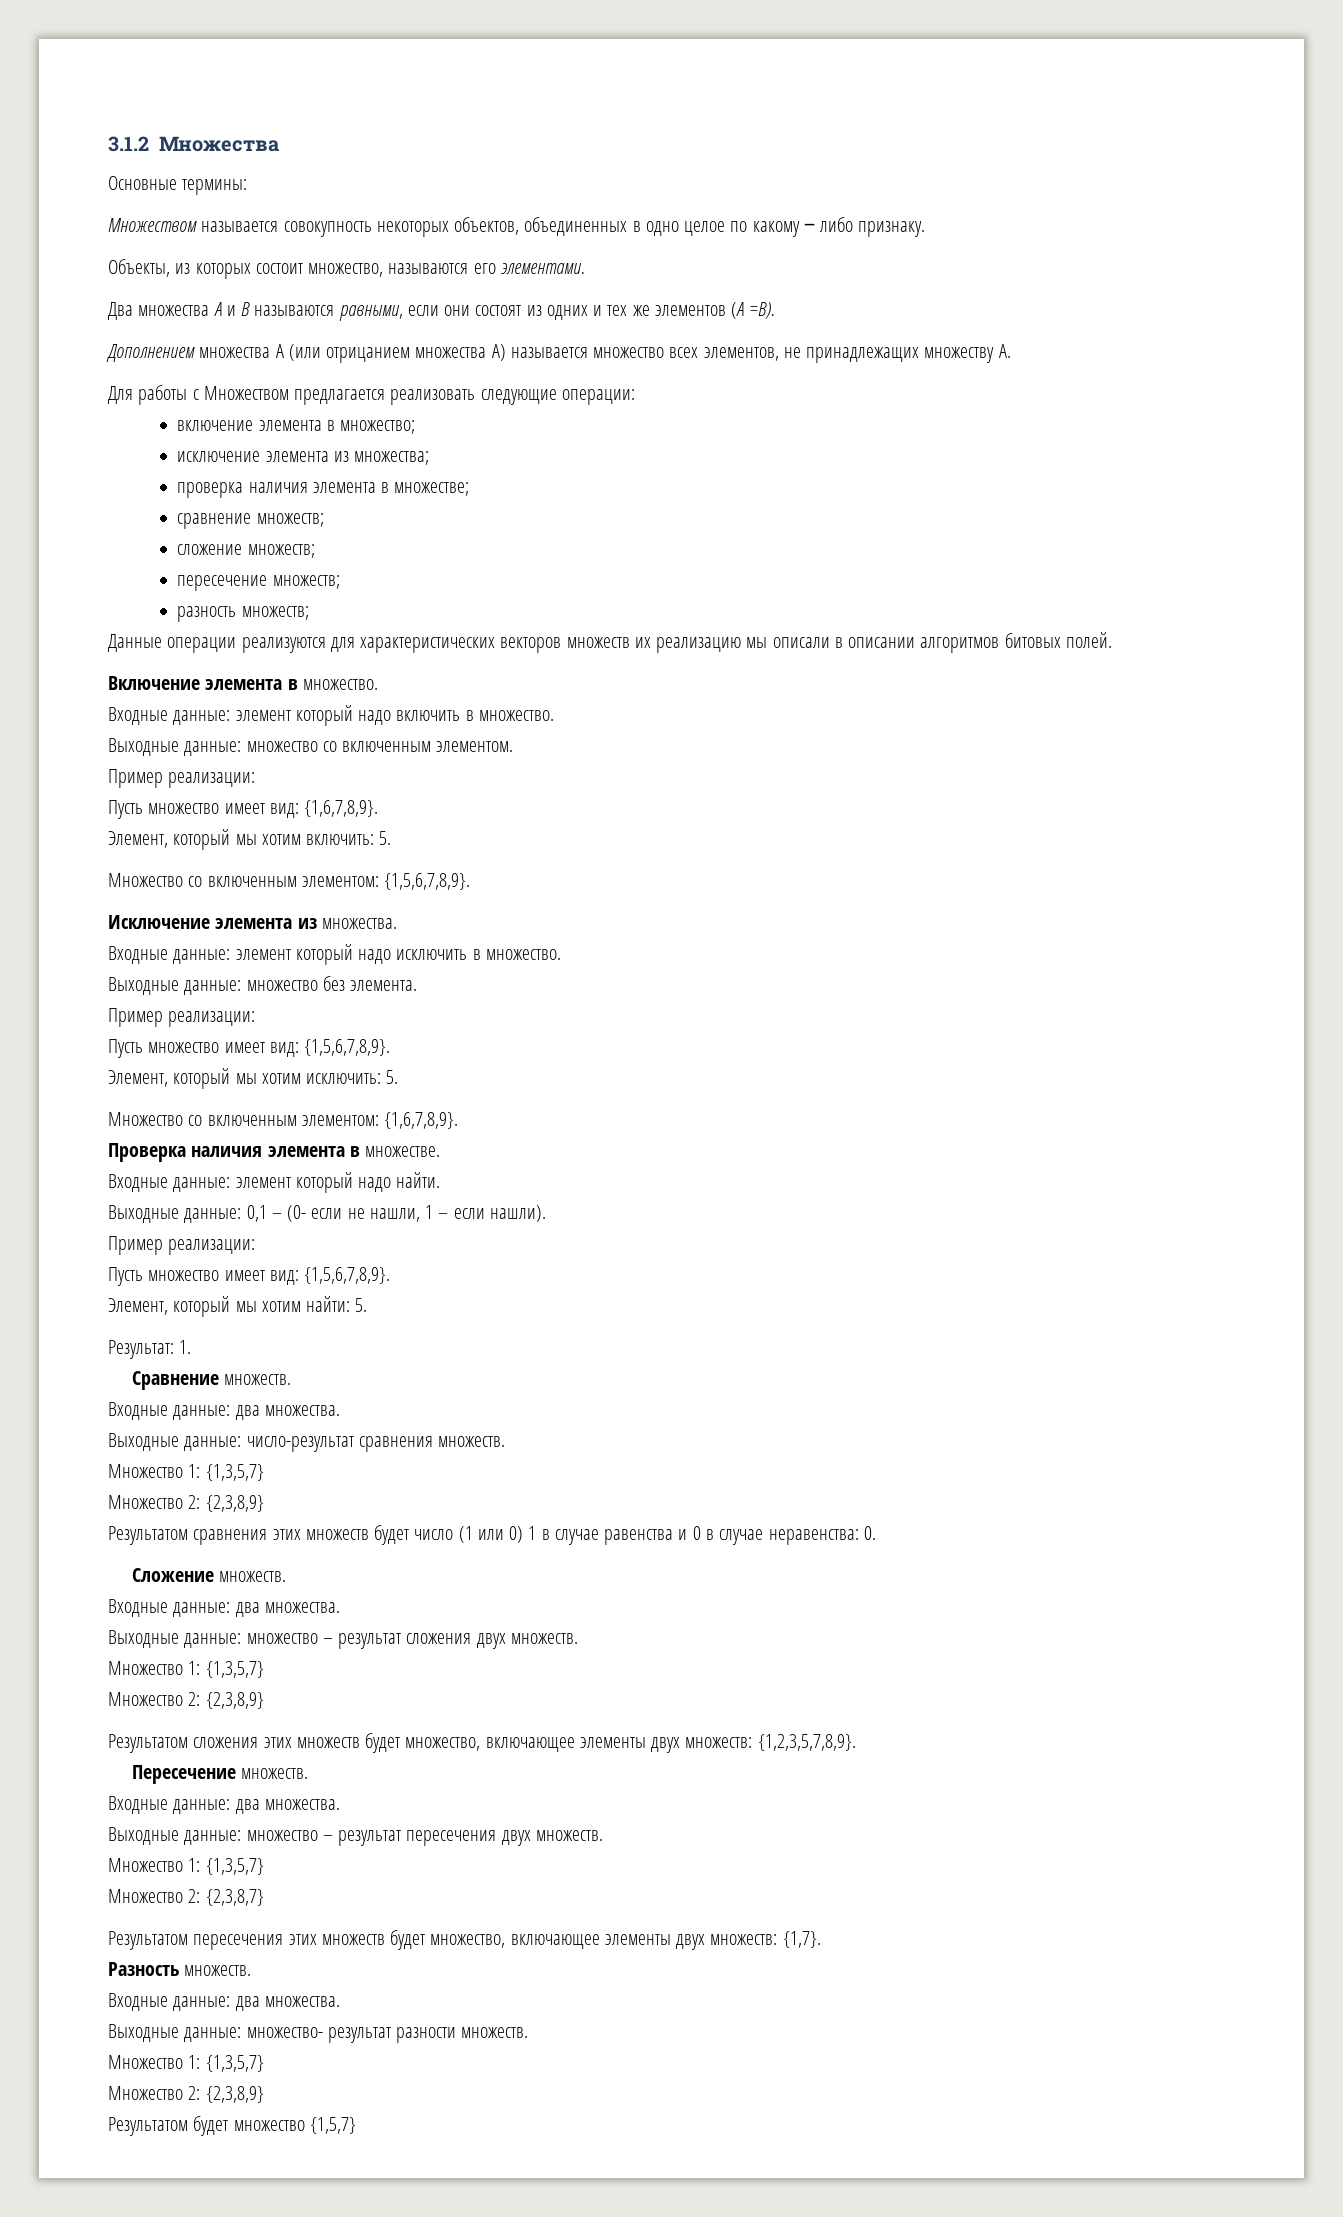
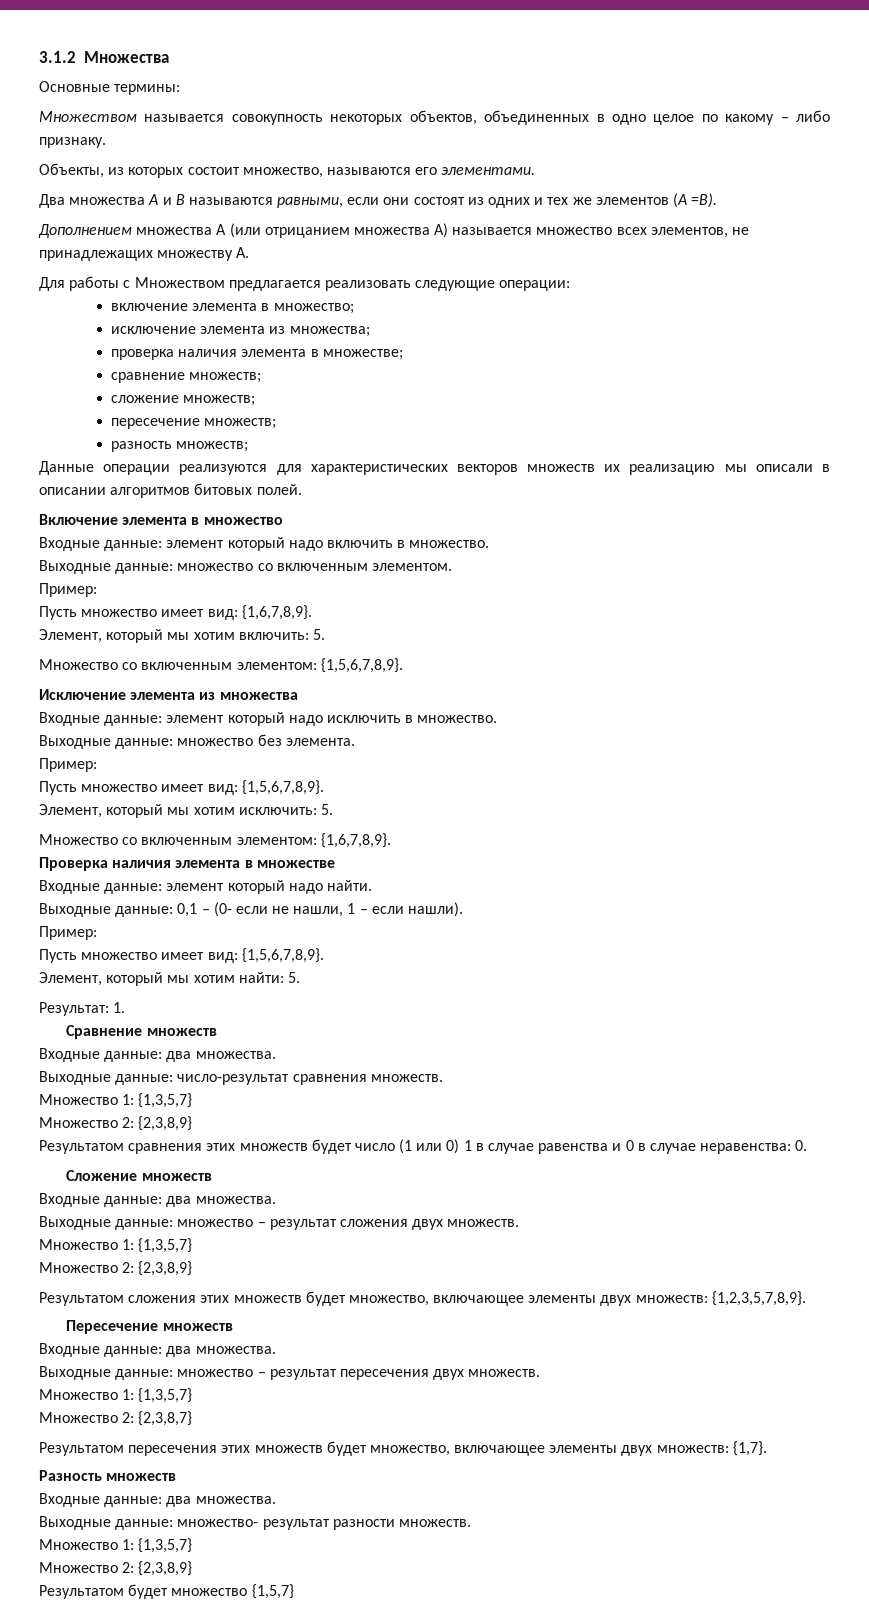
- Включение элемента в множество.
+ Включение элемента в множество
  Выходные данные: множество со включенным элементом.
- Пример реализации:
+ Пример:
- Исключение элемента из множества.
+ Исключение элемента из множества
  Выходные данные: множество без элемента.
- Пример реализации:
+ Пример:
- Проверка наличия элемента в множестве.
+ Проверка наличия элемента в множестве
  Выходные данные: 0,1 – (0- если не нашли, 1 – если нашли).
- Пример реализации:
+ Пример:
- Сравнение множеств.
+ Сравнение множеств
- Сложение множеств.
+ Сложение множеств
- Пересечение множеств.
+ Пересечение множеств
- Разность множеств.
+ Разность множеств

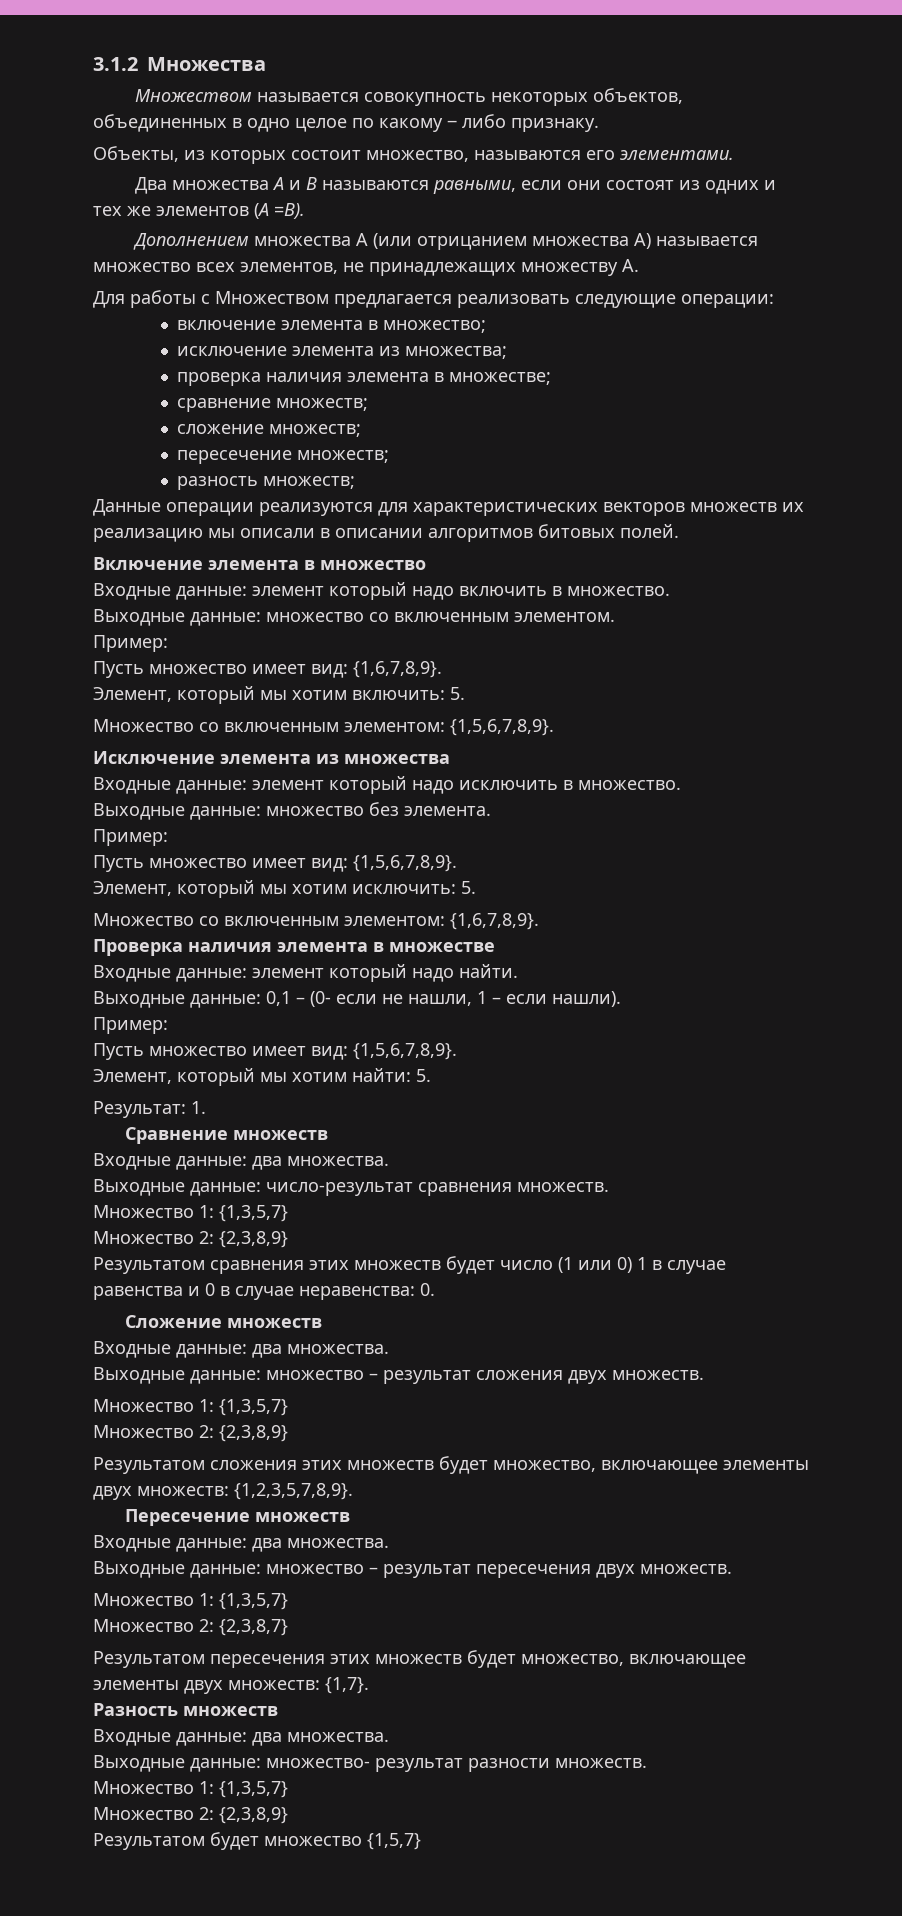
- Основные термины:

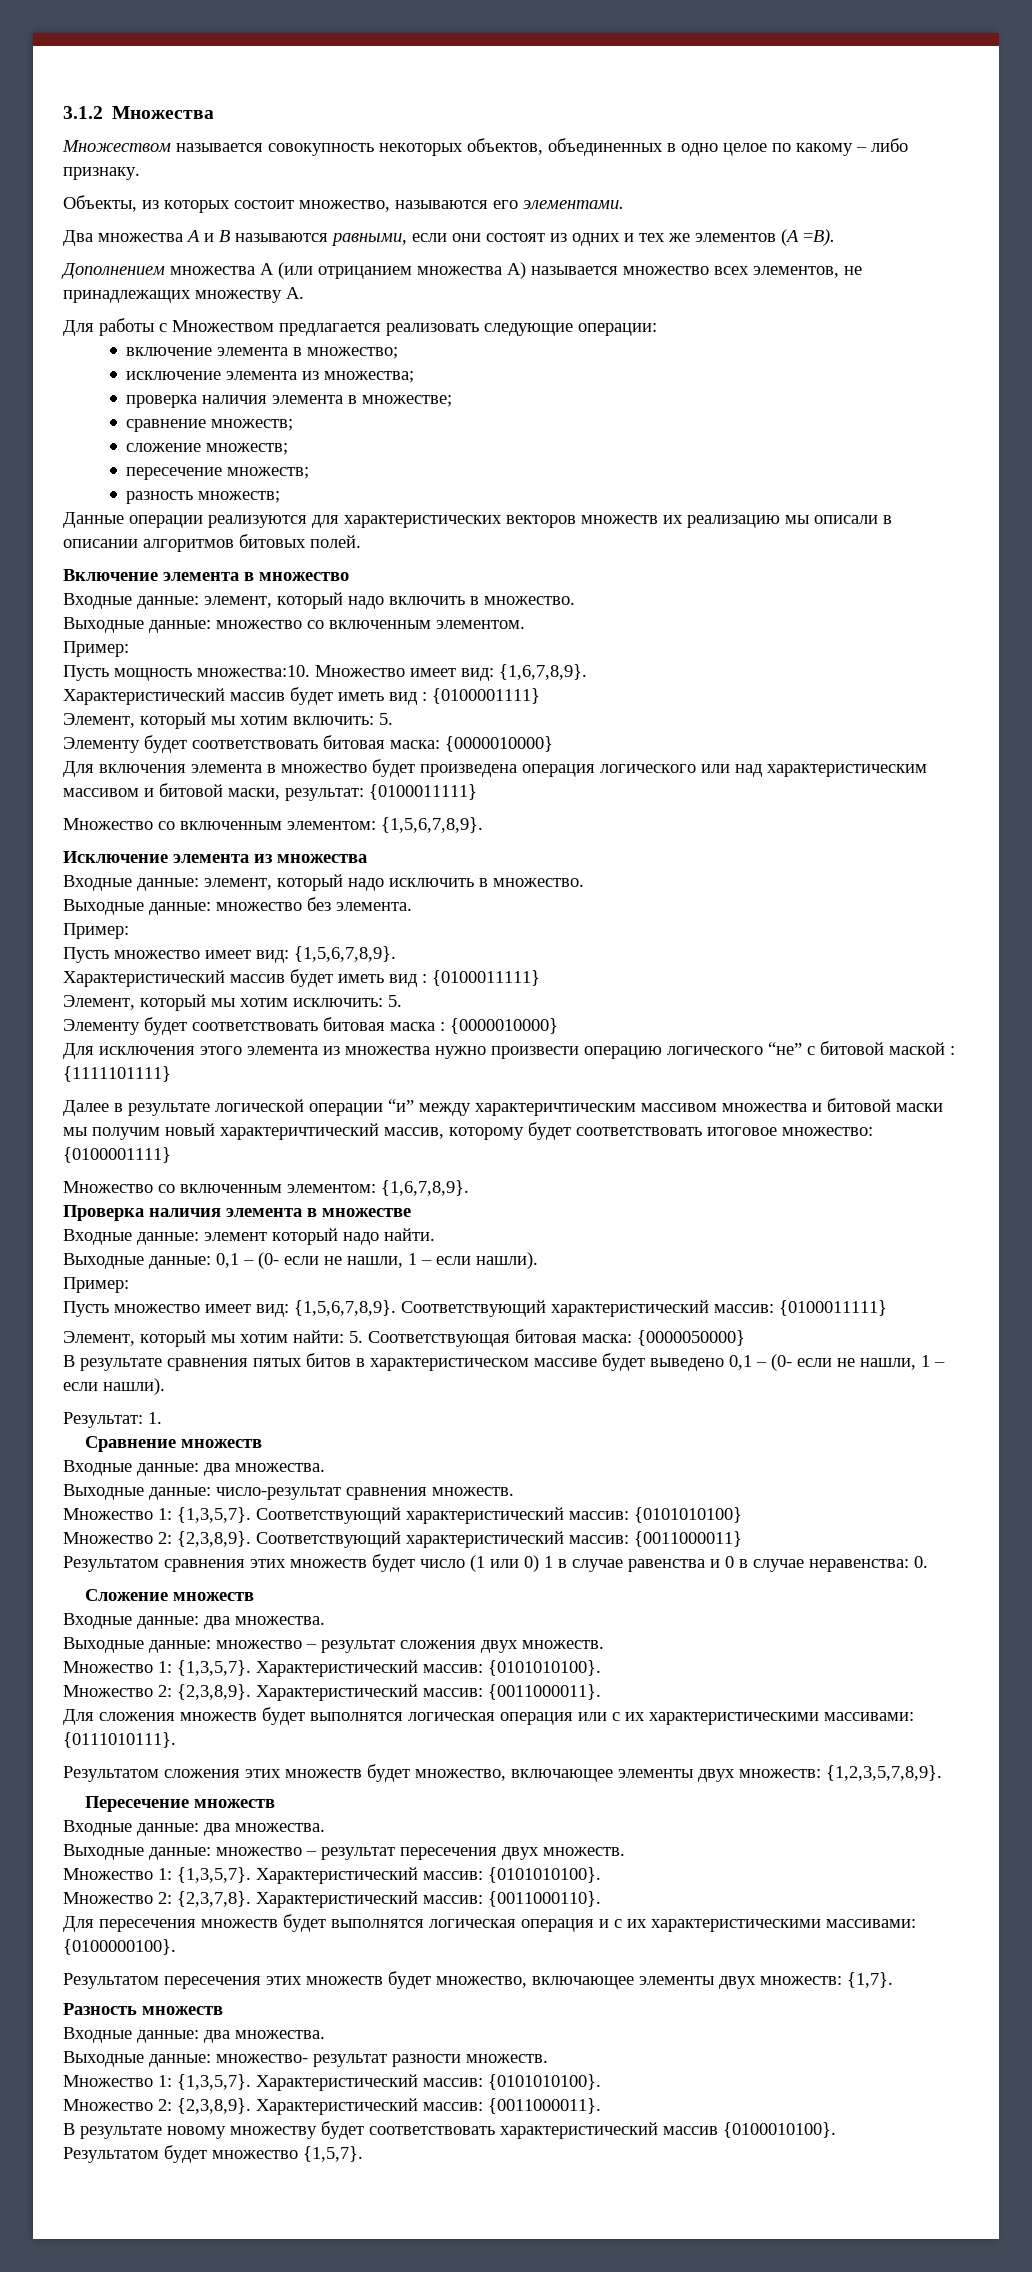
- Входные данные: элемент который надо включить в множество.
+ Входные данные: элемент, который надо включить в множество.
- Пусть множество имеет вид: {1,6,7,8,9}.
+ Пусть мощность множества:10. Множество имеет вид: {1,6,7,8,9}.
+ Характеристический массив будет иметь вид : {0100001111}
+ Элементу будет соответствовать битовая маска: {0000010000}
+ Для включения элемента в множество будет произведена операция логического или над характеристическим массивом и битовой маски, результат: {0100011111}
- Входные данные: элемент который надо исключить в множество.
+ Входные данные: элемент, который надо исключить в множество.
+ Характеристический массив будет иметь вид : {0100011111}
+ Элементу будет соответствовать битовая маска : {0000010000}
+ Для исключения этого элемента из множества нужно произвести операцию логического “не” с битовой маской : {1111101111}
+ Далее в результате логической операции “и” между характеричтическим массивом множества и битовой маски мы получим новый характеричтический массив, которому будет соответствовать итоговое множество: {0100001111}
+ Соответствующий характеристический массив: {0100011111}
- Элемент, который мы хотим найти: 5.
+ Элемент, который мы хотим найти: 5. Соответствующая битовая маска: {0000050000}
+ В результате сравнения пятых битов в характеристическом массиве будет выведено 0,1 – (0- если не нашли, 1 – если нашли).
  Выходные данные: число-результат сравнения множеств.
- Множество 1: {1,3,5,7}
- Множество 2: {2,3,8,9}
+ Множество 1: {1,3,5,7}. Соответствующий характеристический массив: {0101010100}
+ Множество 2: {2,3,8,9}. Соответствующий характеристический массив: {0011000011}
  Выходные данные: множество – результат сложения двух множеств.
- Множество 1: {1,3,5,7}
- Множество 2: {2,3,8,9}
+ Множество 1: {1,3,5,7}. Характеристический массив: {0101010100}.
+ Множество 2: {2,3,8,9}. Характеристический массив: {0011000011}.
+ Для сложения множеств будет выполнятся логическая операция или с их характеристическими массивами: {0111010111}.
  Выходные данные: множество – результат пересечения двух множеств.
- Множество 1: {1,3,5,7}
- Множество 2: {2,3,8,7}
+ Множество 1: {1,3,5,7}. Характеристический массив: {0101010100}.
+ Множество 2: {2,3,7,8}. Характеристический массив: {0011000110}.
+ Для пересечения множеств будет выполнятся логическая операция и с их характеристическими массивами: {0100000100}.
  Выходные данные: множество- результат разности множеств.
- Множество 1: {1,3,5,7}
- Множество 2: {2,3,8,9}
+ Множество 1: {1,3,5,7}. Характеристический массив: {0101010100}.
+ Множество 2: {2,3,8,9}. Характеристический массив: {0011000011}.
+ В результате новому множеству будет соответствовать характеристический массив {0100010100}.
- Результатом будет множество {1,5,7}
+ Результатом будет множество {1,5,7}.

